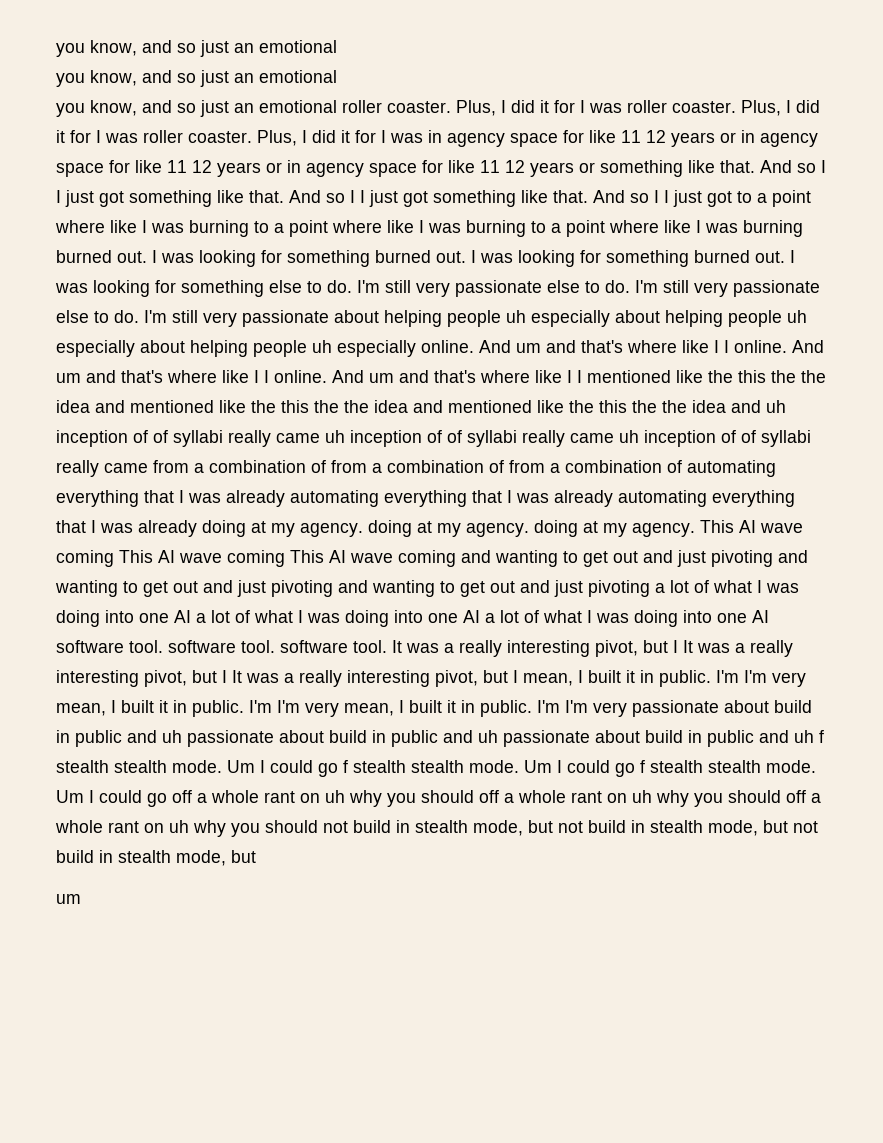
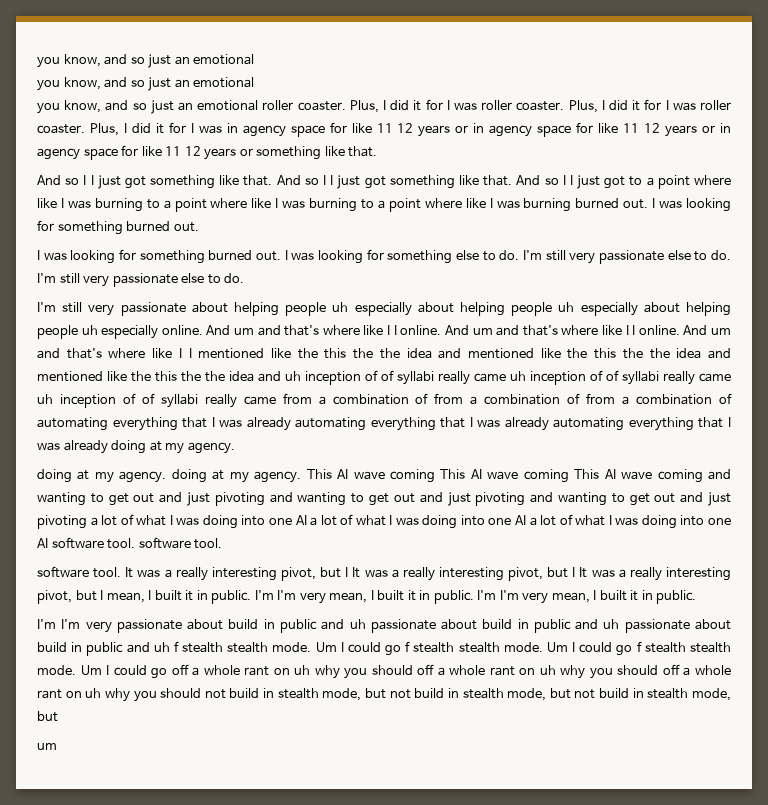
- Plus, I did it for I was in agency space for like 11 12 years or in agency space for like 11 12 years or in agency space for like 11 12 years or something like that. And so I I just got something like that.
+ Plus, I did it for I was in agency space for like 11 12 years or in agency space for like 11 12 years or in agency space for like 11 12 years or something like that.
+ And so I I just got something like that.
- And so I I just got to a point where like I was burning to a point where like I was burning to a point where like I was burning burned out. I was looking for something burned out. I was looking for something burned out.
+ And so I I just got to a point where like I was burning to a point where like I was burning to a point where like I was burning burned out. I was looking for something burned out.
+ I was looking for something burned out.
- I'm still very passionate else to do. I'm still very passionate else to do. I'm still very passionate about helping people uh especially about helping people uh especially about helping people uh especially online.
+ I'm still very passionate else to do. I'm still very passionate else to do.
+ I'm still very passionate about helping people uh especially about helping people uh especially about helping people uh especially online.
- And um and that's where like I I mentioned like the this the the idea and mentioned like the this the the idea and mentioned like the this the the idea and uh inception of of syllabi really came uh inception of of syllabi really came uh inception of of syllabi really came from a combination of from a combination of from a combination of automating everything that I was already automating everything that I was already automating everything that I was already doing at my agency. doing at my agency. doing at my agency.
+ And um and that's where like I I mentioned like the this the the idea and mentioned like the this the the idea and mentioned like the this the the idea and uh inception of of syllabi really came uh inception of of syllabi really came uh inception of of syllabi really came from a combination of from a combination of from a combination of automating everything that I was already automating everything that I was already automating everything that I was already doing at my agency.
+ doing at my agency. doing at my agency.
- This AI wave coming This AI wave coming This AI wave coming and wanting to get out and just pivoting and wanting to get out and just pivoting and wanting to get out and just pivoting a lot of what I was doing into one AI a lot of what I was doing into one AI a lot of what I was doing into one AI software tool. software tool. software tool.
+ This AI wave coming This AI wave coming This AI wave coming and wanting to get out and just pivoting and wanting to get out and just pivoting and wanting to get out and just pivoting a lot of what I was doing into one AI a lot of what I was doing into one AI a lot of what I was doing into one AI software tool. software tool.
+ software tool.
- I'm I'm very mean, I built it in public. I'm I'm very mean, I built it in public. I'm I'm very passionate about build in public and uh passionate about build in public and uh passionate about build in public and uh f stealth stealth mode.
+ I'm I'm very mean, I built it in public. I'm I'm very mean, I built it in public.
+ I'm I'm very passionate about build in public and uh passionate about build in public and uh passionate about build in public and uh f stealth stealth mode.

